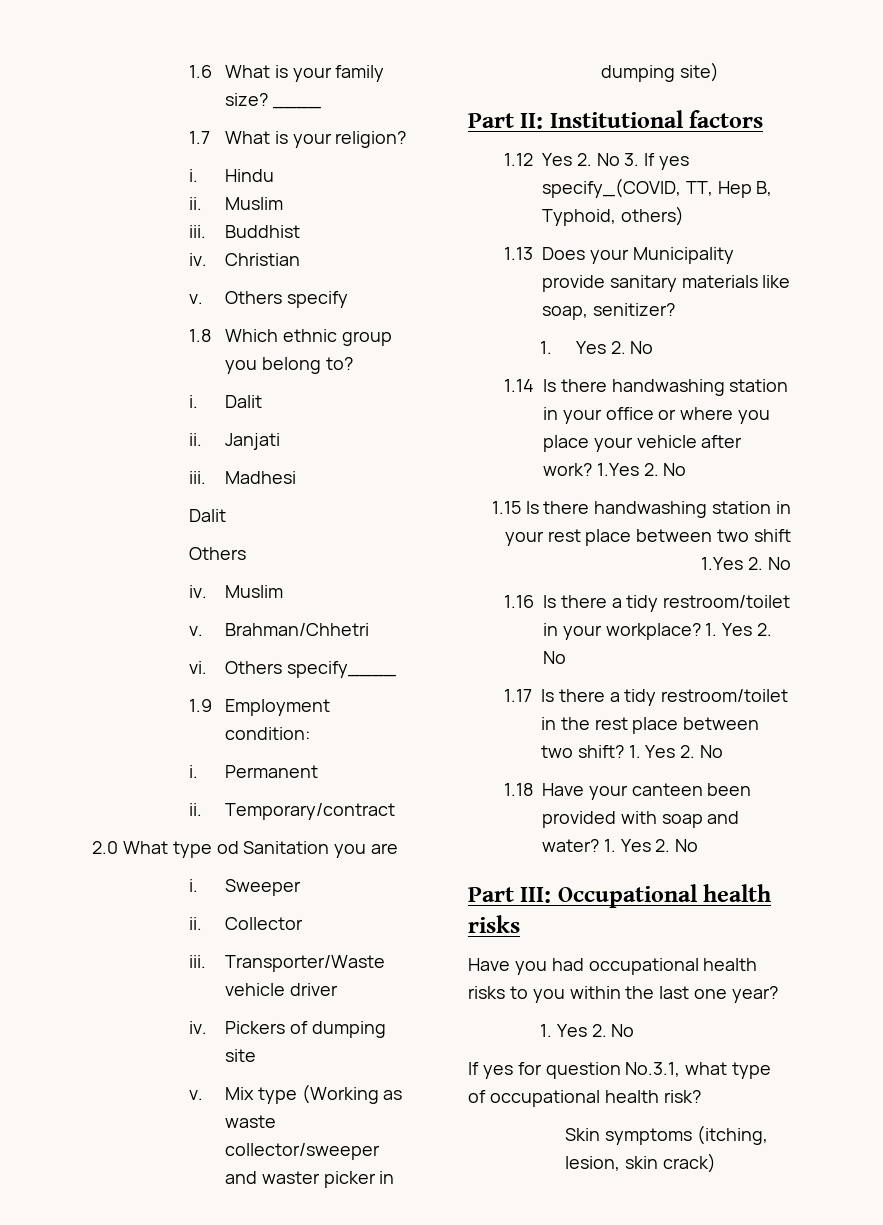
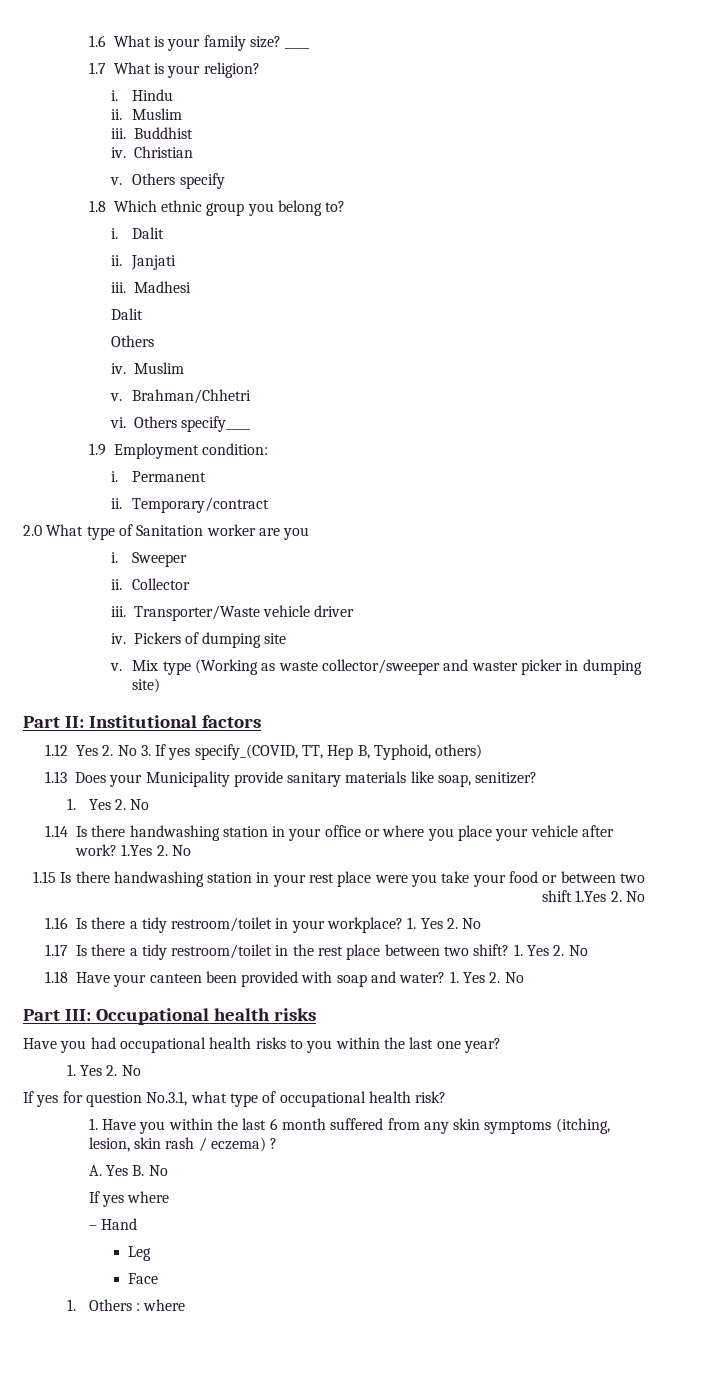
- 2.0 What type od Sanitation you are
+ 2.0 What type of Sanitation worker are you
- 1.15 Is there handwashing station in your rest place between two shift 1.Yes 2. No
+ 1.15 Is there handwashing station in your rest place were you take your food or between two shift 1.Yes 2. No
- Skin symptoms (itching, lesion, skin crack)
+ 1. Have you within the last 6 month suffered from any skin symptoms (itching, lesion, skin rash / eczema) ?
+ A. Yes B. No
+ If yes where
+ – Hand
+ Leg
+ Face
+ 1. Others : where

